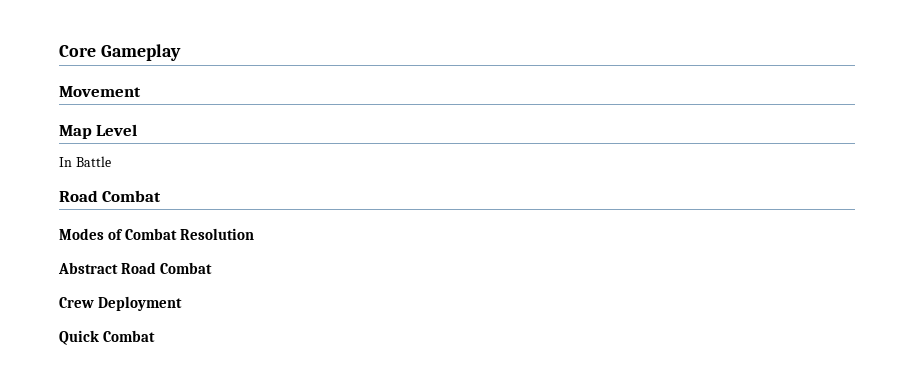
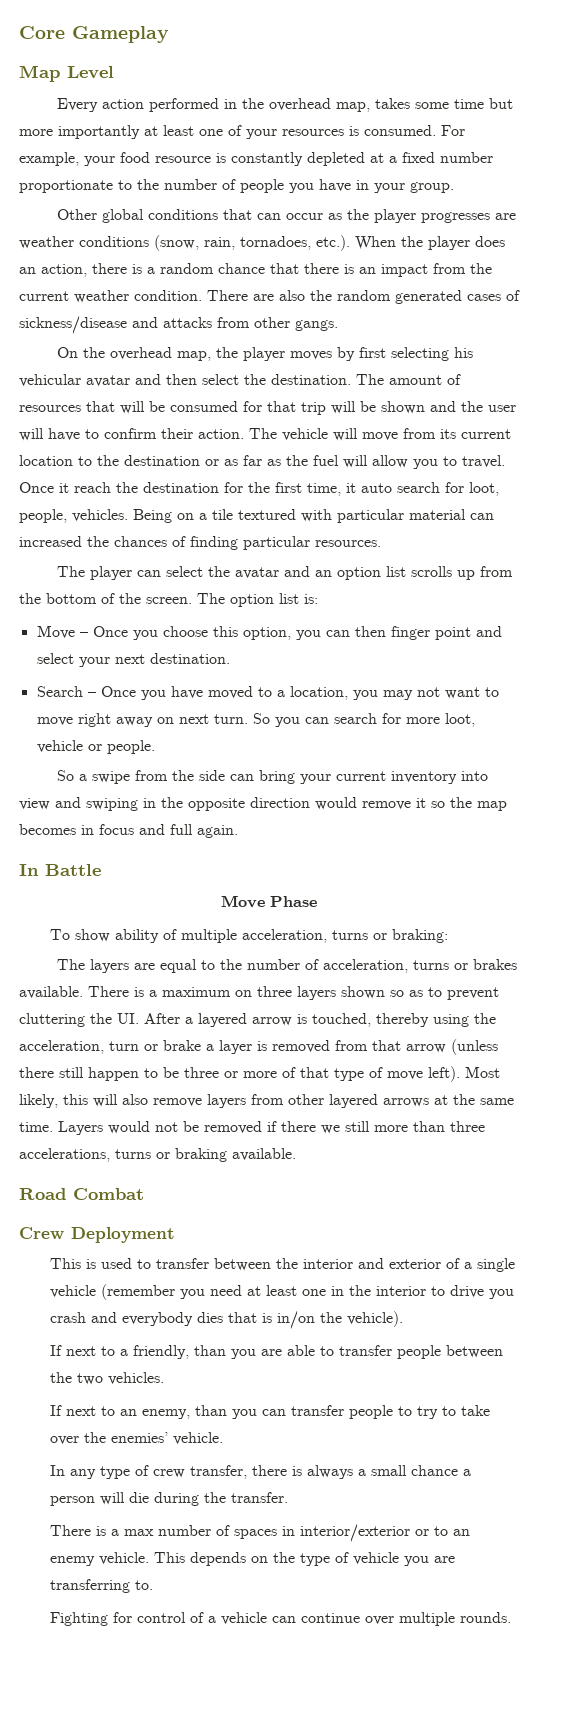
- Movement
+ Every action performed in the overhead map, takes some time but more importantly at least one of your resources is consumed. For example, your food resource is constantly depleted at a fixed number proportionate to the number of people you have in your group.
+ Other global conditions that can occur as the player progresses are weather conditions (snow, rain, tornadoes, etc.). When the player does an action, there is a random chance that there is an impact from the current weather condition. There are also the random generated cases of sickness/disease and attacks from other gangs.
+ On the overhead map, the player moves by first selecting his vehicular avatar and then select the destination. The amount of resources that will be consumed for that trip will be shown and the user will have to confirm their action. The vehicle will move from its current location to the destination or as far as the fuel will allow you to travel. Once it reach the destination for the first time, it auto search for loot, people, vehicles. Being on a tile textured with particular material can increased the chances of finding particular resources.
+ The player can select the avatar and an option list scrolls up from the bottom of the screen. The option list is:
+ Move – Once you choose this option, you can then finger point and select your next destination.
+ Search – Once you have moved to a location, you may not want to move right away on next turn. So you can search for more loot, vehicle or people.
+ So a swipe from the side can bring your current inventory into view and swiping in the opposite direction would remove it so the map becomes in focus and full again.
  In Battle
+ Move Phase
+ To show ability of multiple acceleration, turns or braking:
+ The layers are equal to the number of acceleration, turns or brakes available. There is a maximum on three layers shown so as to prevent cluttering the UI. After a layered arrow is touched, thereby using the acceleration, turn or brake a layer is removed from that arrow (unless there still happen to be three or more of that type of move left). Most likely, this will also remove layers from other layered arrows at the same time. Layers would not be removed if there we still more than three accelerations, turns or braking available.
  Road Combat
- Modes of Combat Resolution
- Abstract Road Combat
  Crew Deployment
- Quick Combat
+ This is used to transfer between the interior and exterior of a single vehicle (remember you need at least one in the interior to drive you crash and everybody dies that is in/on the vehicle).
+ If next to a friendly, than you are able to transfer people between the two vehicles.
+ If next to an enemy, than you can transfer people to try to take over the enemies’ vehicle.
+ In any type of crew transfer, there is always a small chance a person will die during the transfer.
+ There is a max number of spaces in interior/exterior or to an enemy vehicle. This depends on the type of vehicle you are transferring to.
+ Fighting for control of a vehicle can continue over multiple rounds.

